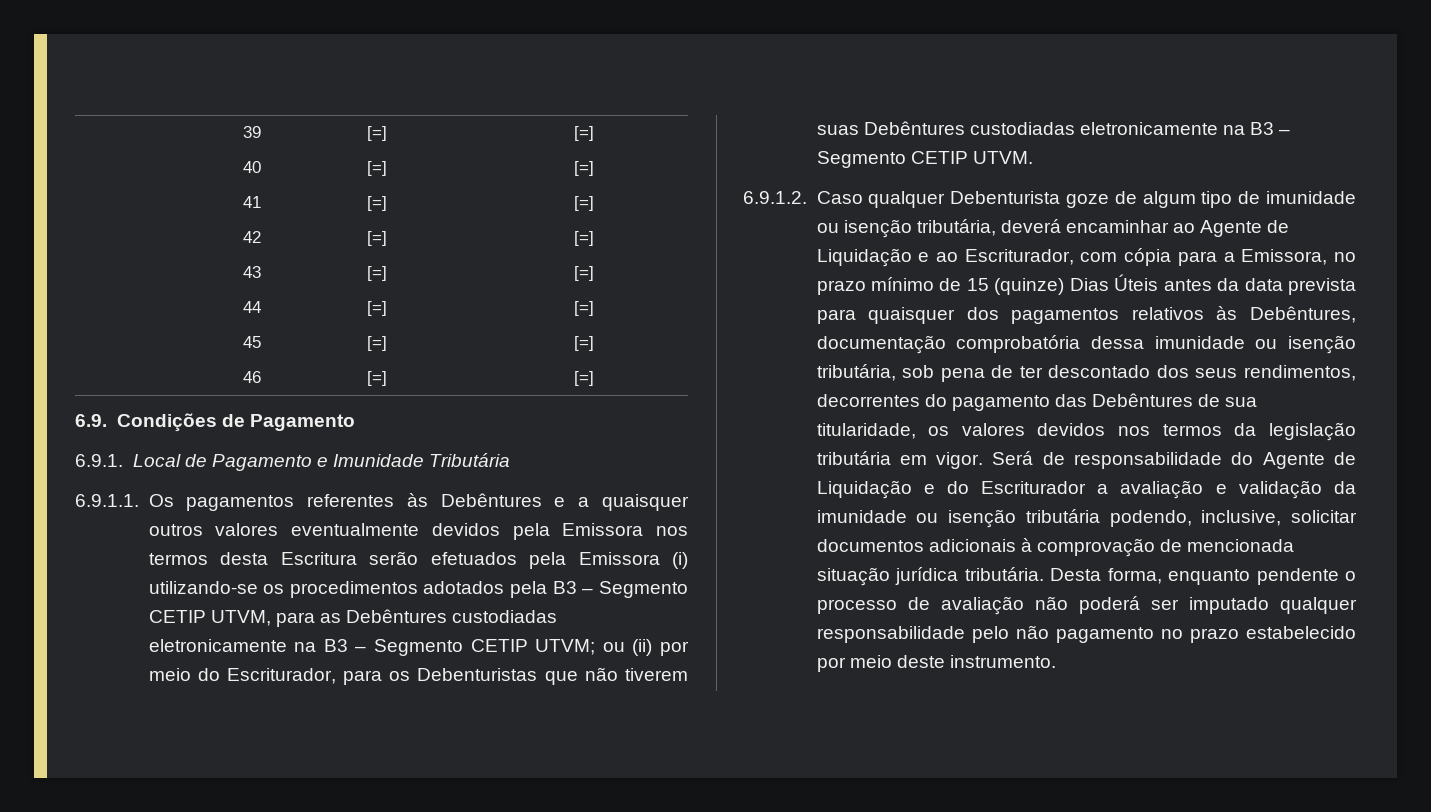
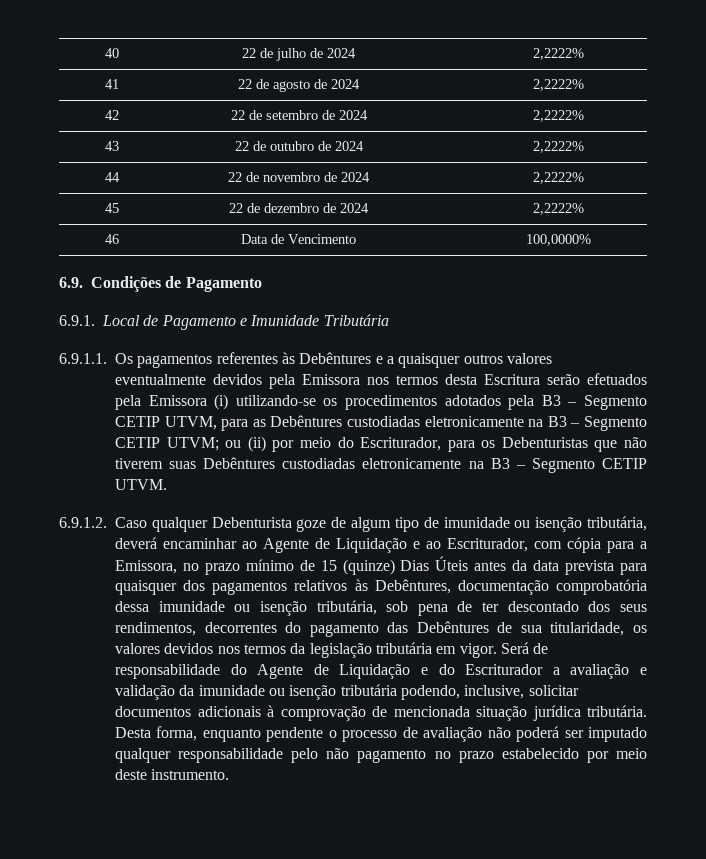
- 39 | [=] | [=]
- 40 | [=] | [=]
- 41 | [=] | [=]
- 42 | [=] | [=]
- 43 | [=] | [=]
- 44 | [=] | [=]
- 45 | [=] | [=]
- 46 | [=] | [=]
+ 40 | 22 de julho de 2024 | 2,2222%
+ 41 | 22 de agosto de 2024 | 2,2222%
+ 42 | 22 de setembro de 2024 | 2,2222%
+ 43 | 22 de outubro de 2024 | 2,2222%
+ 44 | 22 de novembro de 2024 | 2,2222%
+ 45 | 22 de dezembro de 2024 | 2,2222%
+ 46 | Data de Vencimento | 100,0000%

